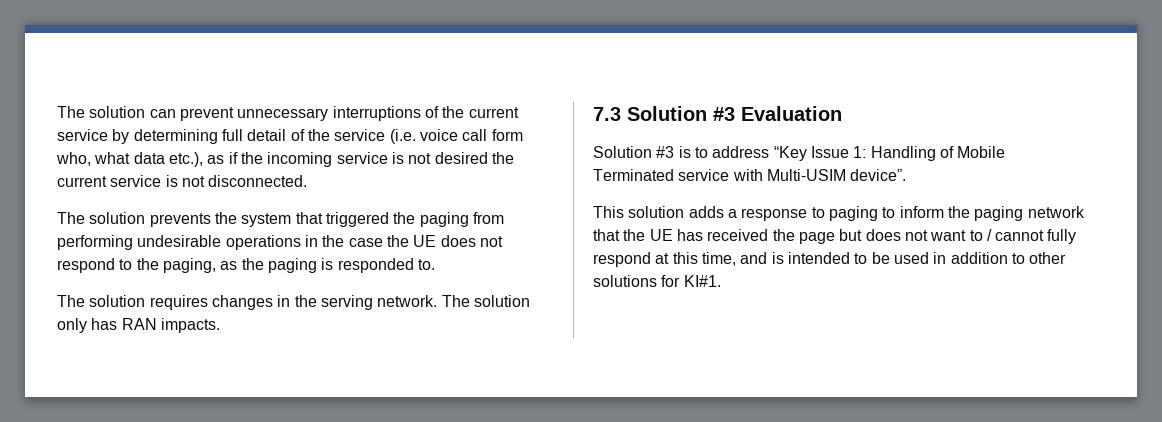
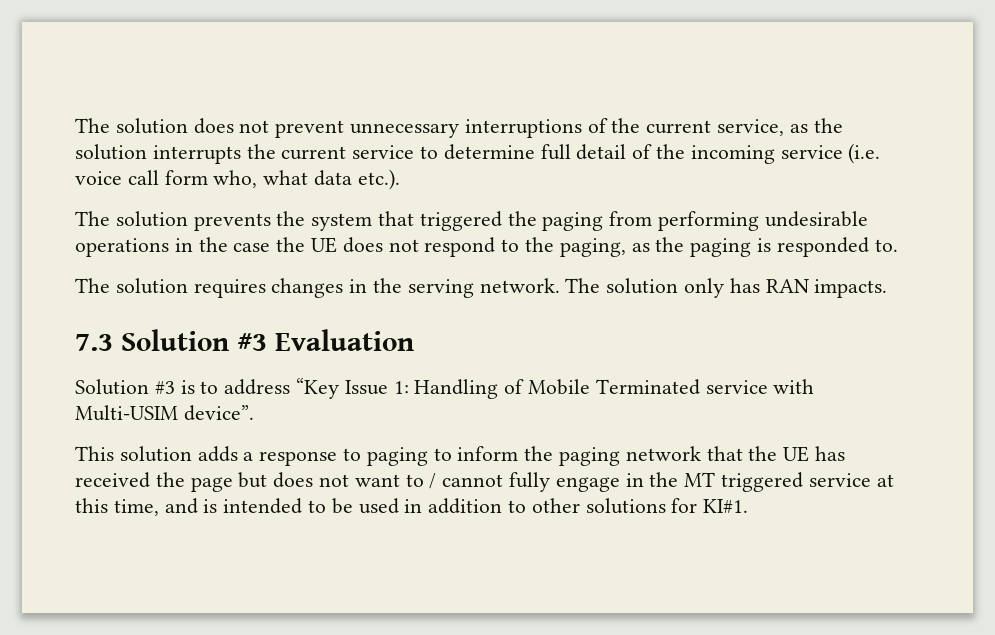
- The solution can prevent unnecessary interruptions of the current service by determining full detail of the service (i.e. voice call form who, what data etc.), as if the incoming service is not desired the current service is not disconnected.
+ The solution does not prevent unnecessary interruptions of the current service, as the solution interrupts the current service to determine full detail of the incoming service (i.e. voice call form who, what data etc.).
- This solution adds a response to paging to inform the paging network that the UE has received the page but does not want to / cannot fully respond at this time, and is intended to be used in addition to other solutions for KI#1.
+ This solution adds a response to paging to inform the paging network that the UE has received the page but does not want to / cannot fully engage in the MT triggered service at this time, and is intended to be used in addition to other solutions for KI#1.

